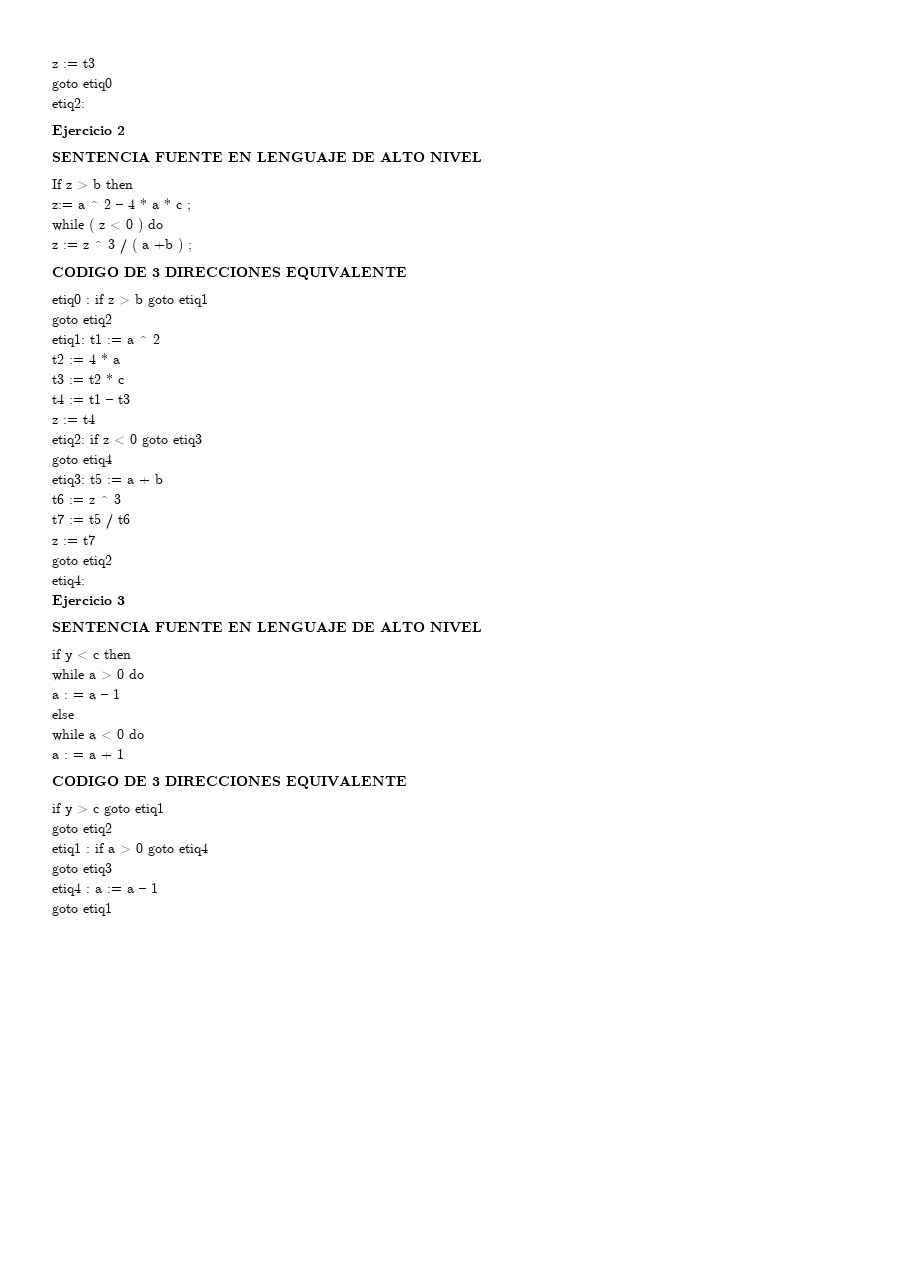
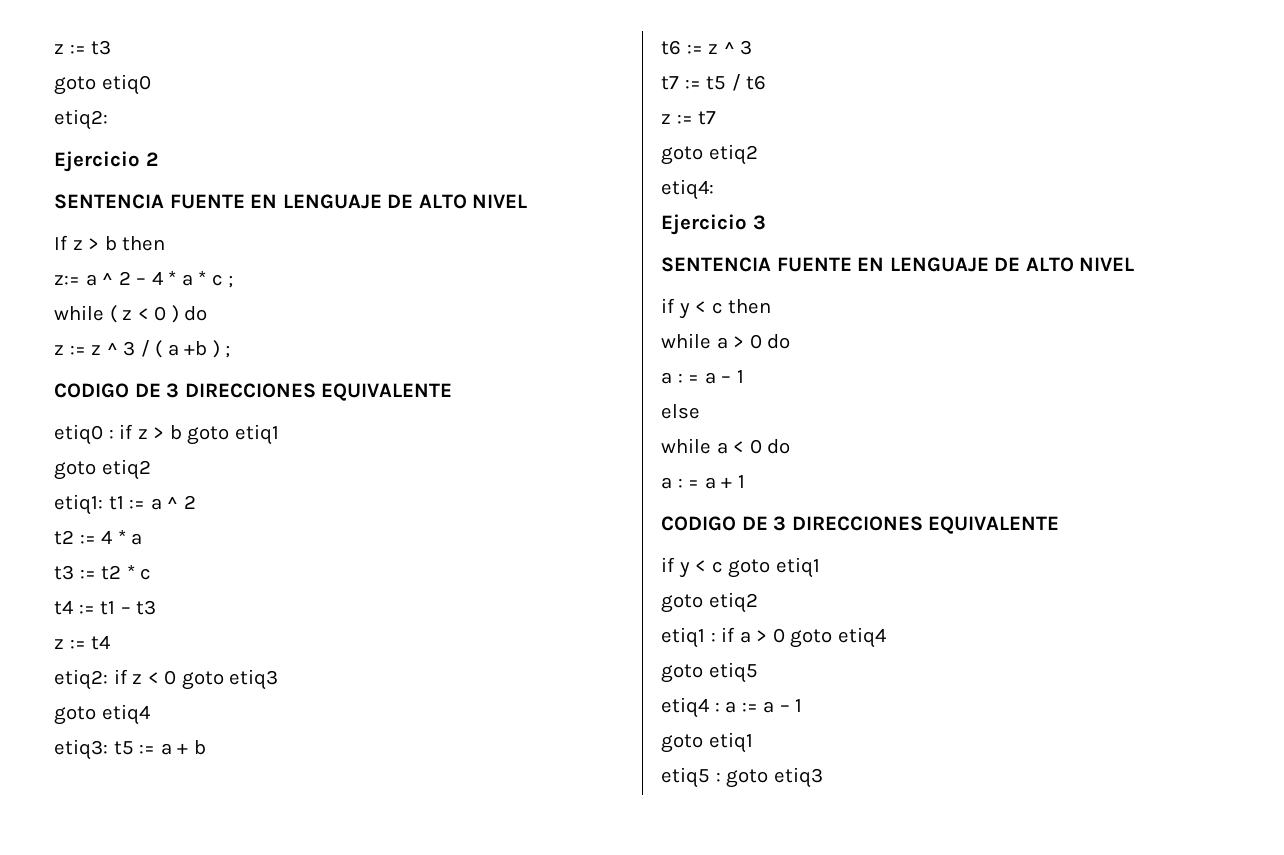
- if y > c goto etiq1
+ if y < c goto etiq1
  etiq1 : if a > 0 goto etiq4
- goto etiq3
+ goto etiq5
+ etiq5 : goto etiq3

